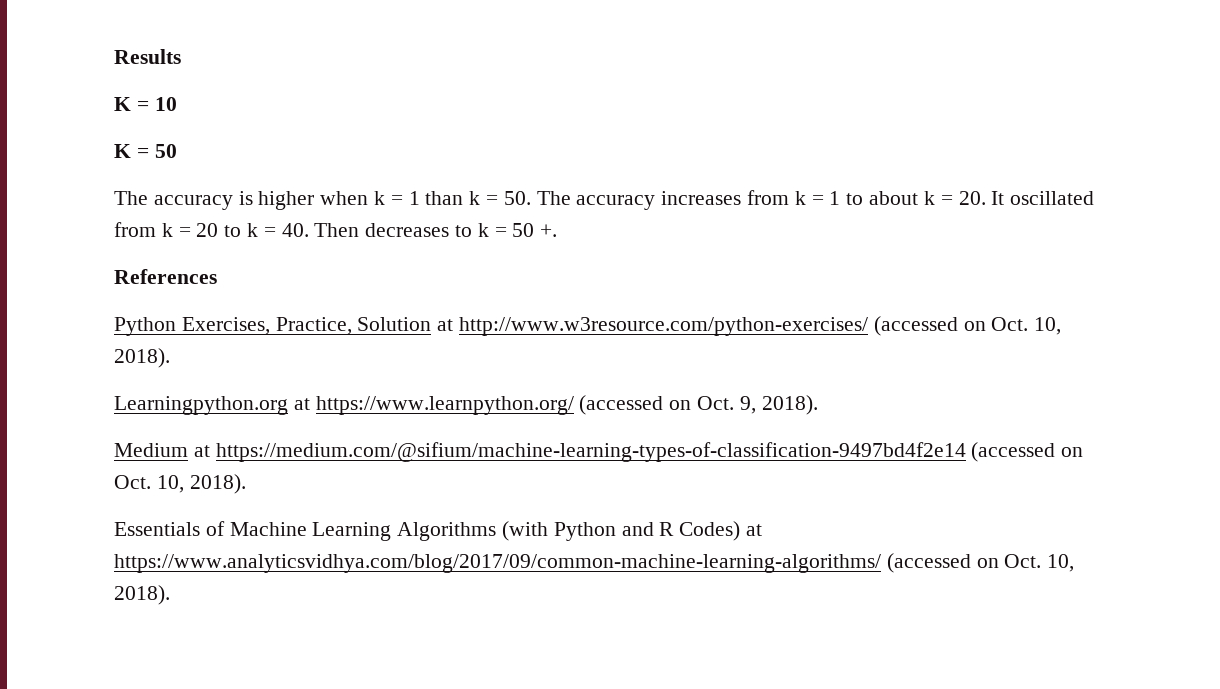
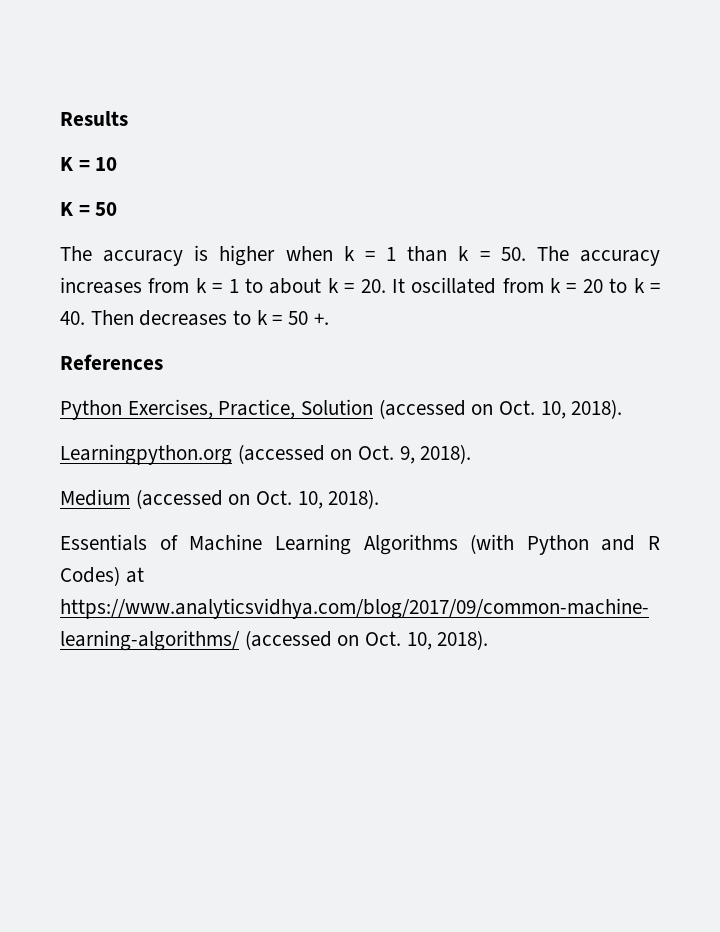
- Python Exercises, Practice, Solution at http://www.w3resource.com/python-exercises/ (accessed on Oct. 10, 2018).
+ Python Exercises, Practice, Solution (accessed on Oct. 10, 2018).
- Learningpython.org at https://www.learnpython.org/ (accessed on Oct. 9, 2018).
+ Learningpython.org (accessed on Oct. 9, 2018).
- Medium at https://medium.com/@sifium/machine-learning-types-of-classification-9497bd4f2e14 (accessed on Oct. 10, 2018).
+ Medium (accessed on Oct. 10, 2018).

